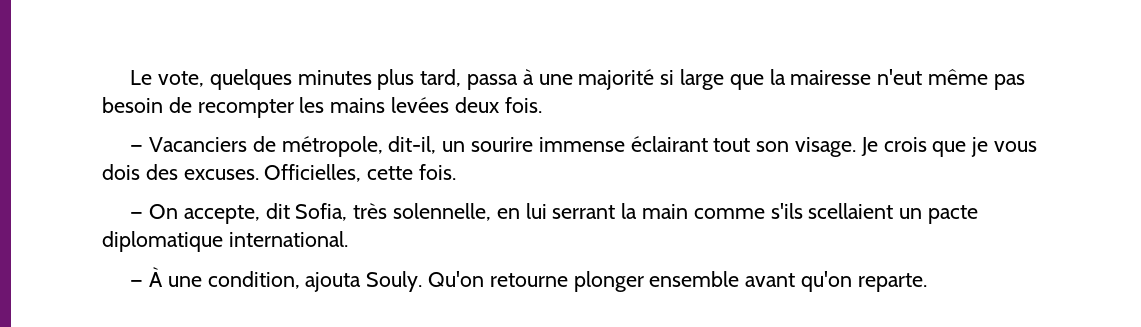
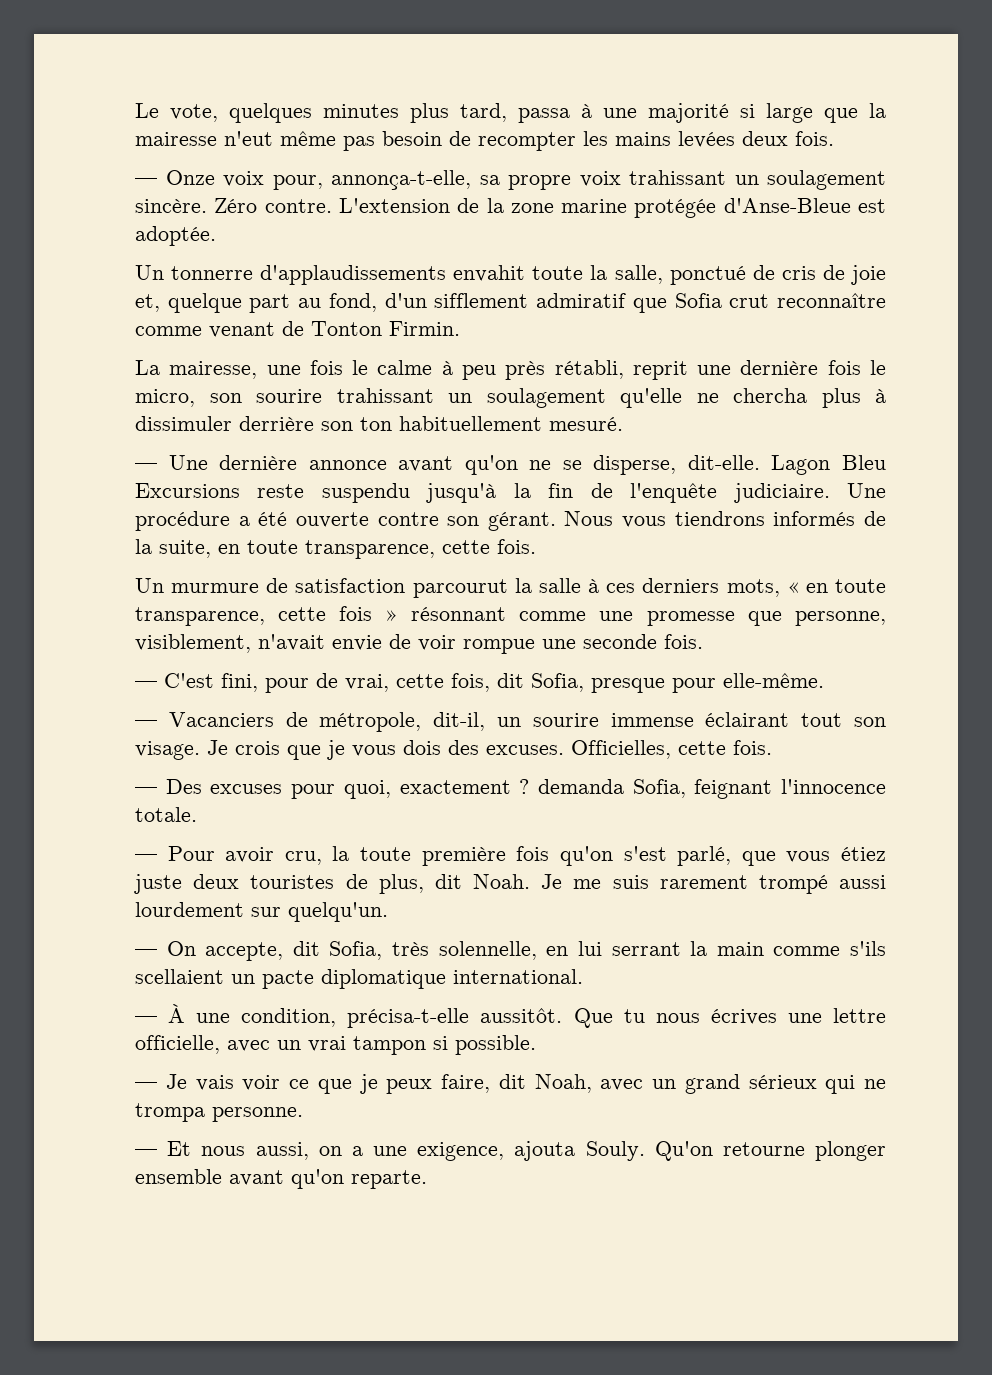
+ — Onze voix pour, annonça-t-elle, sa propre voix trahissant un soulagement sincère. Zéro contre. L'extension de la zone marine protégée d'Anse-Bleue est adoptée.
+ Un tonnerre d'applaudissements envahit toute la salle, ponctué de cris de joie et, quelque part au fond, d'un sifflement admiratif que Sofia crut reconnaître comme venant de Tonton Firmin.
+ La mairesse, une fois le calme à peu près rétabli, reprit une dernière fois le micro, son sourire trahissant un soulagement qu'elle ne chercha plus à dissimuler derrière son ton habituellement mesuré.
+ — Une dernière annonce avant qu'on ne se disperse, dit-elle. Lagon Bleu Excursions reste suspendu jusqu'à la fin de l'enquête judiciaire. Une procédure a été ouverte contre son gérant. Nous vous tiendrons informés de la suite, en toute transparence, cette fois.
+ Un murmure de satisfaction parcourut la salle à ces derniers mots, « en toute transparence, cette fois » résonnant comme une promesse que personne, visiblement, n'avait envie de voir rompue une seconde fois.
+ — C'est fini, pour de vrai, cette fois, dit Sofia, presque pour elle-même.
+ — Des excuses pour quoi, exactement ? demanda Sofia, feignant l'innocence totale.
+ — Pour avoir cru, la toute première fois qu'on s'est parlé, que vous étiez juste deux touristes de plus, dit Noah. Je me suis rarement trompé aussi lourdement sur quelqu'un.
- — À une condition, ajouta Souly.
+ — À une condition, précisa-t-elle aussitôt. Que tu nous écrives une lettre officielle, avec un vrai tampon si possible.
+ — Je vais voir ce que je peux faire, dit Noah, avec un grand sérieux qui ne trompa personne.
+ — Et nous aussi, on a une exigence, ajouta Souly.

